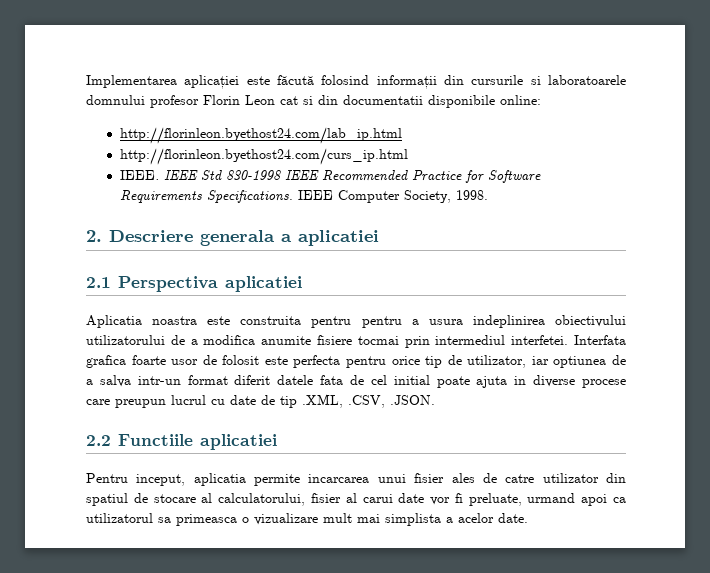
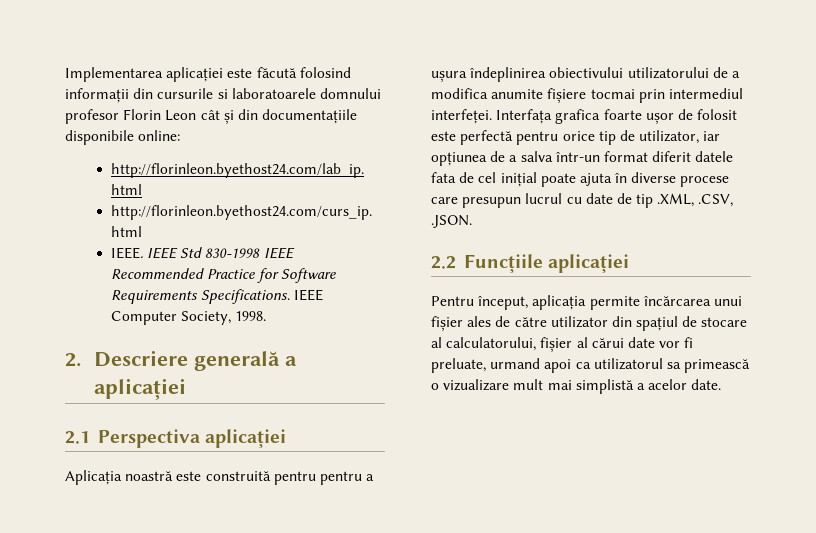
- Implementarea aplicației este făcută folosind informații din cursurile si laboratoarele domnului profesor Florin Leon cat si din documentatii disponibile online:
+ Implementarea aplicației este făcută folosind informații din cursurile si laboratoarele domnului profesor Florin Leon cât și din documentațiile disponibile online:
- 2. Descriere generala a aplicatiei
+ 2. Descriere generală a aplicației
- 2.1 Perspectiva aplicatiei
- Aplicatia noastra este construita pentru pentru a usura indeplinirea obiectivului utilizatorului de a modifica anumite fisiere tocmai prin intermediul interfetei. Interfata grafica foarte usor de folosit este perfecta pentru orice tip de utilizator, iar optiunea de a salva intr-un format diferit datele fata de cel initial poate ajuta in diverse procese care preupun lucrul cu date de tip .XML, .CSV, .JSON.
+ 2.1 Perspectiva aplicației
+ Aplicația noastră este construită pentru pentru a ușura îndeplinirea obiectivului utilizatorului de a modifica anumite fișiere tocmai prin intermediul interfeței. Interfața grafica foarte ușor de folosit este perfectă pentru orice tip de utilizator, iar opțiunea de a salva într-un format diferit datele fata de cel inițial poate ajuta în diverse procese care presupun lucrul cu date de tip .XML, .CSV, .JSON.
- 2.2 Functiile aplicatiei
+ 2.2 Funcțiile aplicației
- Pentru inceput, aplicatia permite incarcarea unui fisier ales de catre utilizator din spatiul de stocare al calculatorului, fisier al carui date vor fi preluate, urmand apoi ca utilizatorul sa primeasca o vizualizare mult mai simplista a acelor date.
+ Pentru început, aplicația permite încărcarea unui fișier ales de către utilizator din spațiul de stocare al calculatorului, fișier al cărui date vor fi preluate, urmand apoi ca utilizatorul sa primească o vizualizare mult mai simplistă a acelor date.

